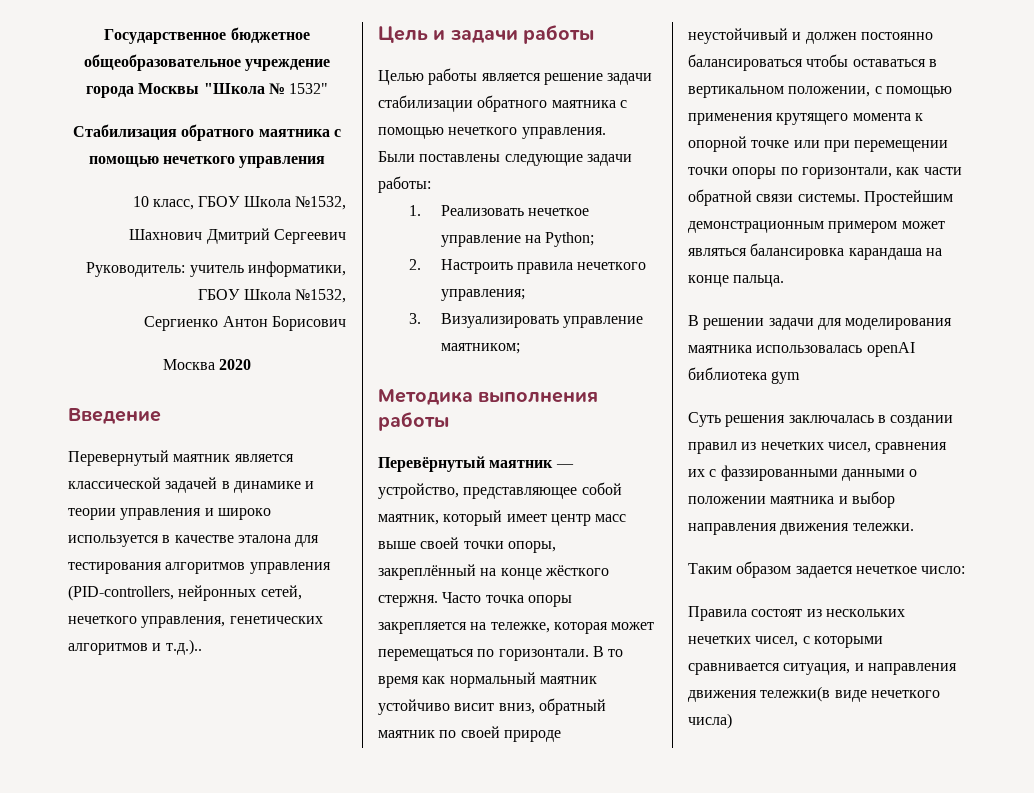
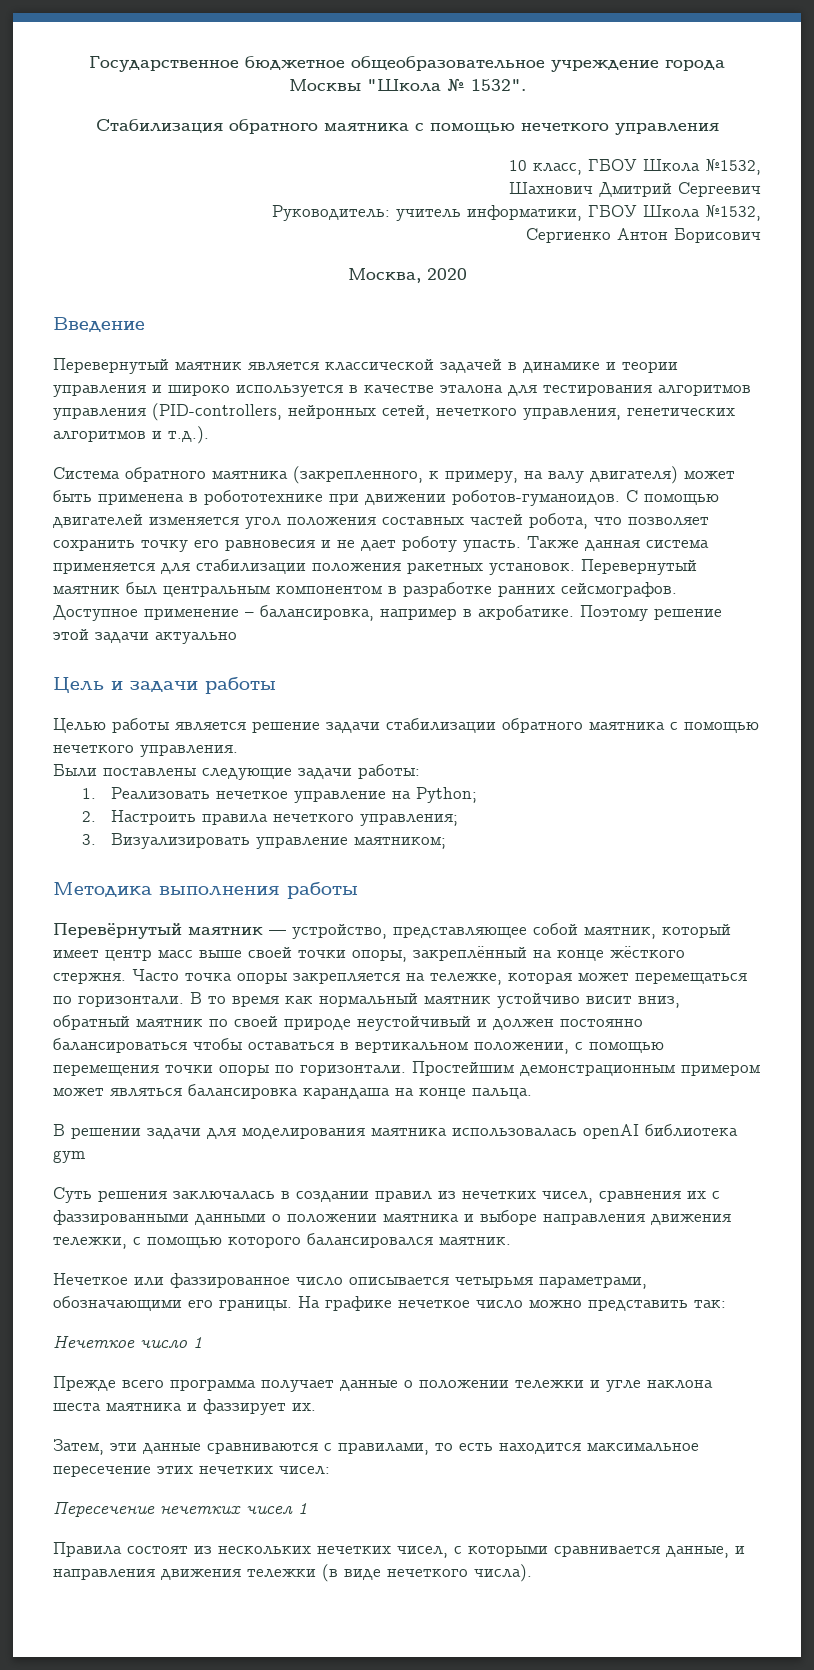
- Государственное бюджетное общеобразовательное учреждение города Москвы "Школа № 1532"
+ Государственное бюджетное общеобразовательное учреждение города Москвы "Школа № 1532".
- Москва 2020
+ Москва, 2020
- Перевернутый маятник является классической задачей в динамике и теории управления и широко используется в качестве эталона для тестирования алгоритмов управления (PID-controllers, нейронных сетей, нечеткого управления, генетических алгоритмов и т.д.)..
+ Перевернутый маятник является классической задачей в динамике и теории управления и широко используется в качестве эталона для тестирования алгоритмов управления (PID-controllers, нейронных сетей, нечеткого управления, генетических алгоритмов и т.д.).
+ Система обратного маятника (закрепленного, к примеру, на валу двигателя) может быть применена в робототехнике при движении роботов-гуманоидов. С помощью двигателей изменяется угол положения составных частей робота, что позволяет сохранить точку его равновесия и не дает роботу упасть. Также данная система применяется для стабилизации положения ракетных установок. Перевернутый маятник был центральным компонентом в разработке ранних сейсмографов. Доступное применение – балансировка, например в акробатике. Поэтому решение этой задачи актуально
- В то время как нормальный маятник устойчиво висит вниз, обратный маятник по своей природе неустойчивый и должен постоянно балансироваться чтобы оставаться в вертикальном положении, с помощью применения крутящего момента к опорной точке или при перемещении точки опоры по горизонтали, как части обратной связи системы.
+ В то время как нормальный маятник устойчиво висит вниз, обратный маятник по своей природе неустойчивый и должен постоянно балансироваться чтобы оставаться в вертикальном положении, с помощью перемещения точки опоры по горизонтали.
- Суть решения заключалась в создании правил из нечетких чисел, сравнения их с фаззированными данными о положении маятника и выбор направления движения тележки.
- Таким образом задается нечеткое число:
+ Суть решения заключалась в создании правил из нечетких чисел, сравнения их с фаззированными данными о положении маятника и выборе направления движения тележки, с помощью которого балансировался маятник.
+ Нечеткое или фаззированное число описывается четырьмя параметрами, обозначающими его границы. На графике нечеткое число можно представить так:
+ Нечеткое число 1
+ Прежде всего программа получает данные о положении тележки и угле наклона шеста маятника и фаззирует их.
+ Затем, эти данные сравниваются с правилами, то есть находится максимальное пересечение этих нечетких чисел:
+ Пересечение нечетких чисел 1
- Правила состоят из нескольких нечетких чисел, с которыми сравнивается ситуация, и направления движения тележки(в виде нечеткого числа)
+ Правила состоят из нескольких нечетких чисел, с которыми сравнивается данные, и направления движения тележки (в виде нечеткого числа).

